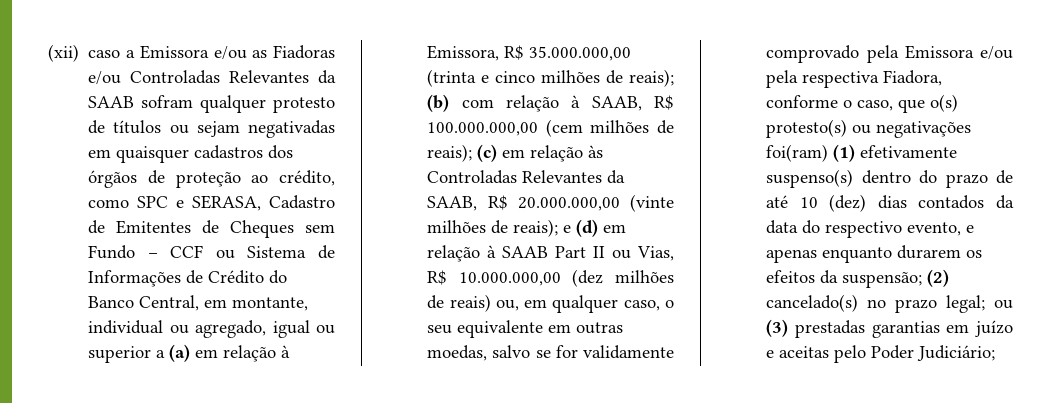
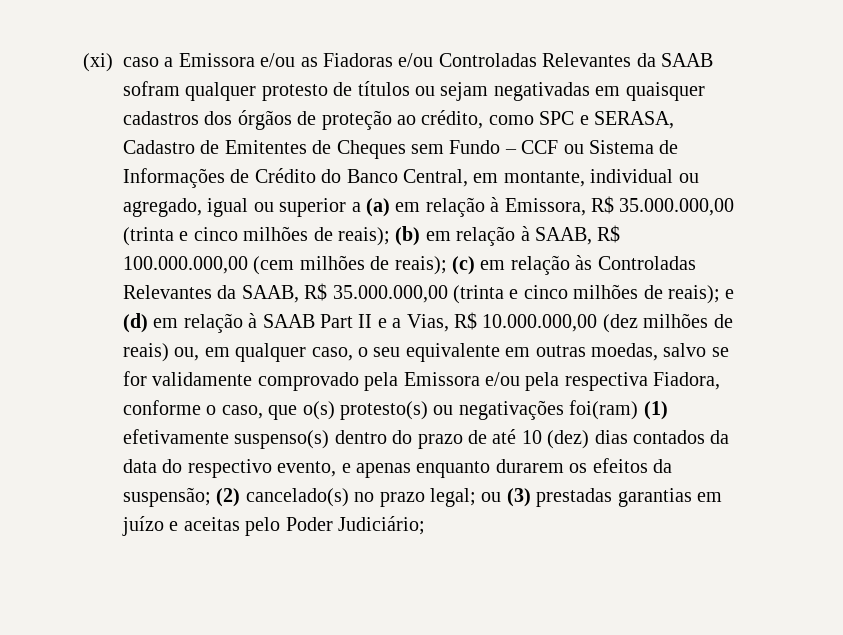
- (xii) caso a Emissora e/ou as Fiadoras e/ou Controladas Relevantes da SAAB sofram qualquer protesto de títulos ou sejam negativadas em quaisquer cadastros dos órgãos de proteção ao crédito, como SPC e SERASA, Cadastro de Emitentes de Cheques sem Fundo – CCF ou Sistema de Informações de Crédito do Banco Central, em montante, individual ou agregado, igual ou superior a (a) em relação à Emissora, R$ 35.000.000,00 (trinta e cinco milhões de reais);
+ (xi) caso a Emissora e/ou as Fiadoras e/ou Controladas Relevantes da SAAB sofram qualquer protesto de títulos ou sejam negativadas em quaisquer cadastros dos órgãos de proteção ao crédito, como SPC e SERASA, Cadastro de Emitentes de Cheques sem Fundo – CCF ou Sistema de Informações de Crédito do Banco Central, em montante, individual ou agregado, igual ou superior a (a) em relação à Emissora, R$ 35.000.000,00 (trinta e cinco milhões de reais);
- (b) com relação à SAAB, R$ 100.000.000,00 (cem milhões de reais);
+ (b) em relação à SAAB, R$ 100.000.000,00 (cem milhões de reais);
- (c) em relação às Controladas Relevantes da SAAB, R$ 20.000.000,00 (vinte milhões de reais);
+ (c) em relação às Controladas Relevantes da SAAB, R$ 35.000.000,00 (trinta e cinco milhões de reais);
- e (d) em relação à SAAB Part II ou Vias, R$ 10.000.000,00 (dez milhões de reais) ou, em qualquer caso, o seu equivalente em outras moedas, salvo se for validamente comprovado pela Emissora e/ou pela respectiva Fiadora, conforme o caso, que o(s) protesto(s) ou negativações foi(ram) (1) efetivamente suspenso(s) dentro do prazo de até 10 (dez) dias contados da data do respectivo evento, e apenas enquanto durarem os efeitos da suspensão;
+ e (d) em relação à SAAB Part II e a Vias, R$ 10.000.000,00 (dez milhões de reais) ou, em qualquer caso, o seu equivalente em outras moedas, salvo se for validamente comprovado pela Emissora e/ou pela respectiva Fiadora, conforme o caso, que o(s) protesto(s) ou negativações foi(ram) (1) efetivamente suspenso(s) dentro do prazo de até 10 (dez) dias contados da data do respectivo evento, e apenas enquanto durarem os efeitos da suspensão;

